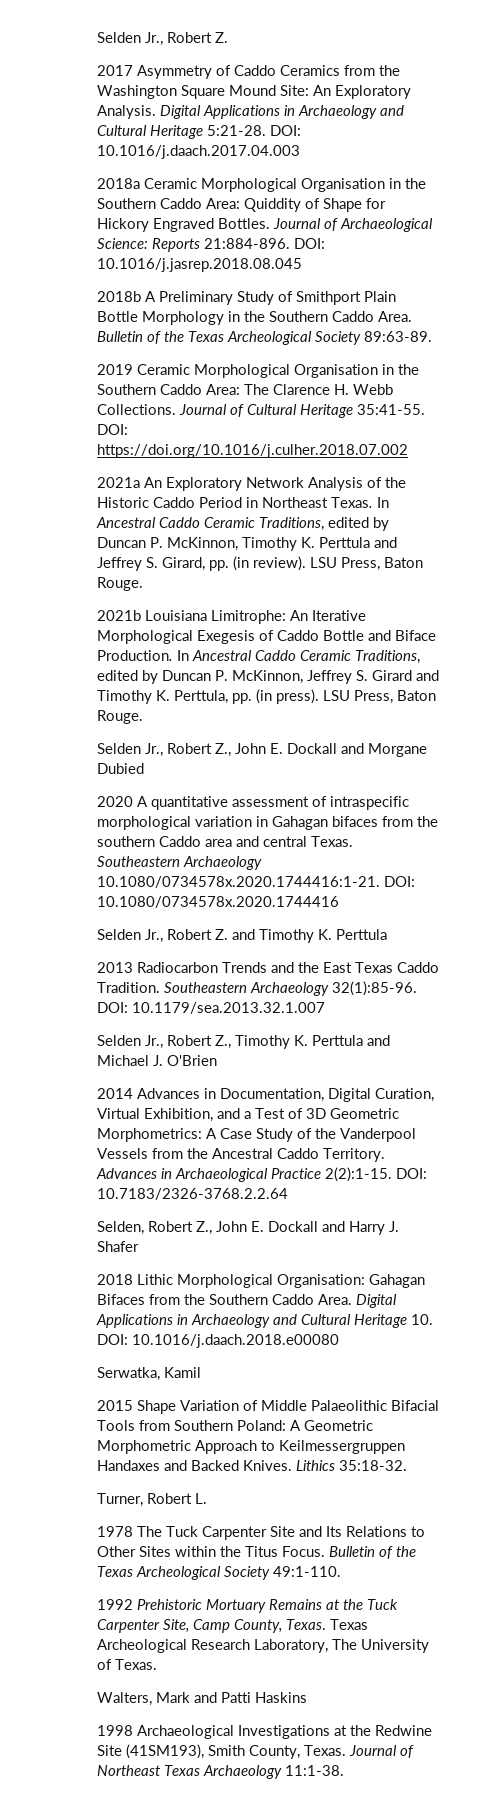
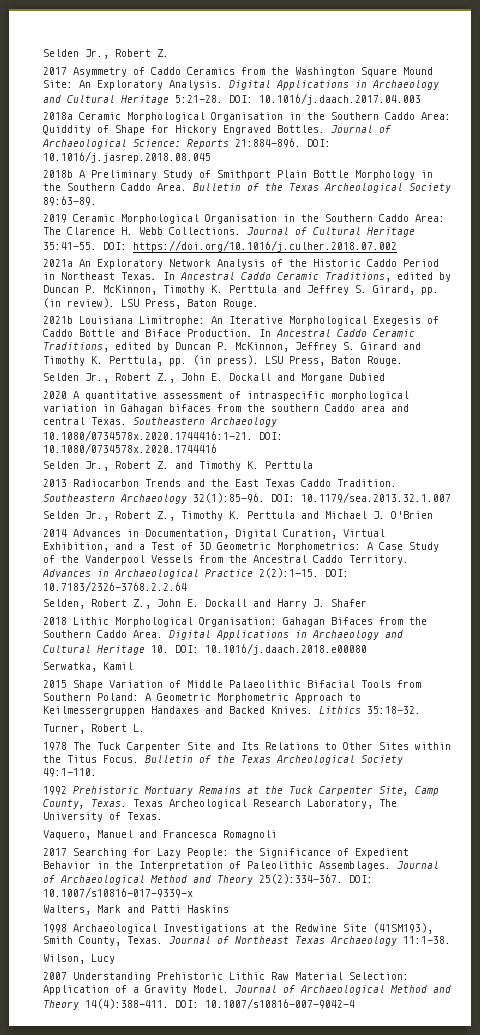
+ Vaquero, Manuel and Francesca Romagnoli
+ 2017 Searching for Lazy People: the Significance of Expedient Behavior in the Interpretation of Paleolithic Assemblages. Journal of Archaeological Method and Theory 25(2):334-367. DOI: 10.1007/s10816-017-9339-x
+ Wilson, Lucy
+ 2007 Understanding Prehistoric Lithic Raw Material Selection: Application of a Gravity Model. Journal of Archaeological Method and Theory 14(4):388-411. DOI: 10.1007/s10816-007-9042-4

